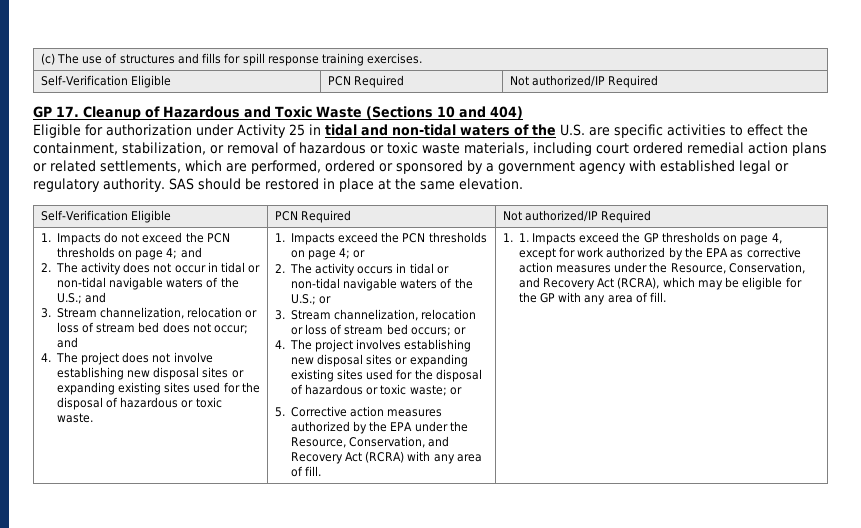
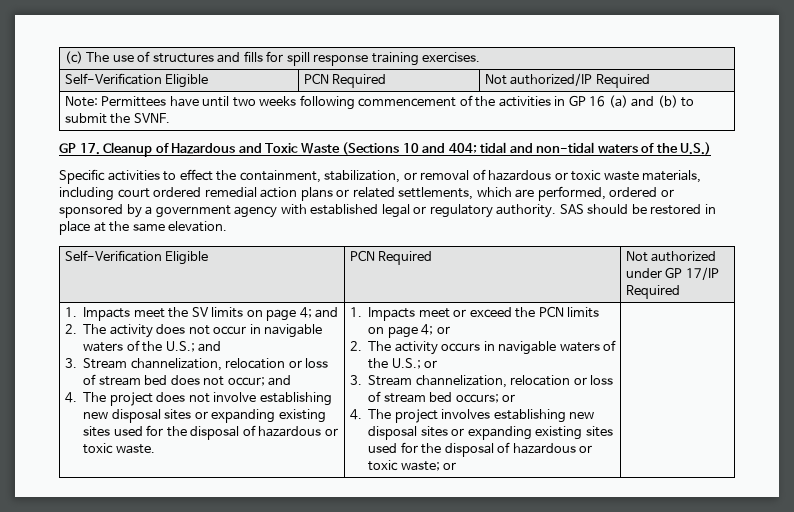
+ Note: Permittees have until two weeks following commencement of the activities in GP 16 (a) and (b) to submit the SVNF.
- GP 17. Cleanup of Hazardous and Toxic Waste (Sections 10 and 404)
- Eligible for authorization under Activity 25 in tidal and non-tidal waters of the U.S. are specific activities to effect the containment, stabilization, or removal of hazardous or toxic waste materials, including court ordered remedial action plans or related settlements, which are performed, ordered or sponsored by a government agency with established legal or regulatory authority.
+ GP 17. Cleanup of Hazardous and Toxic Waste (Sections 10 and 404; tidal and non-tidal waters of the U.S.)
+ Specific activities to effect the containment, stabilization, or removal of hazardous or toxic waste materials, including court ordered remedial action plans or related settlements, which are performed, ordered or sponsored by a government agency with established legal or regulatory authority.
  SAS should be restored in place at the same elevation.
- Self-Verification Eligible | PCN Required | Not authorized/IP Required
+ Self-Verification Eligible | PCN Required | Not authorized under GP 17/IP Required
- 1. Impacts do not exceed the PCN thresholds on page 4; and
+ 1. Impacts meet the SV limits on page 4; and
- 2. The activity does not occur in tidal or non-tidal navigable waters of the U.S.; and
+ 2. The activity does not occur in navigable waters of the U.S.; and
- 1. Impacts exceed the PCN thresholds on page 4; or
+ 1. Impacts meet or exceed the PCN limits on page 4; or
- 2. The activity occurs in tidal or non-tidal navigable waters of the U.S.; or
+ 2. The activity occurs in navigable waters of the U.S.; or
- 5. Corrective action measures authorized by the EPA under the Resource, Conservation, and Recovery Act (RCRA) with any area of fill. | 1. 1. Impacts exceed the GP thresholds on page 4, except for work authorized by the EPA as corrective action measures under the Resource, Conservation, and Recovery Act (RCRA), which may be eligible for the GP with any area of fill.

